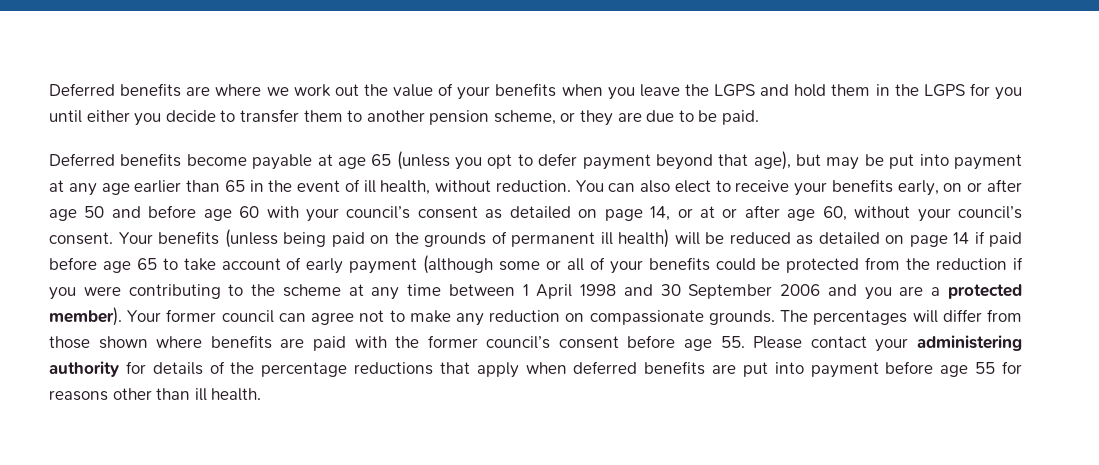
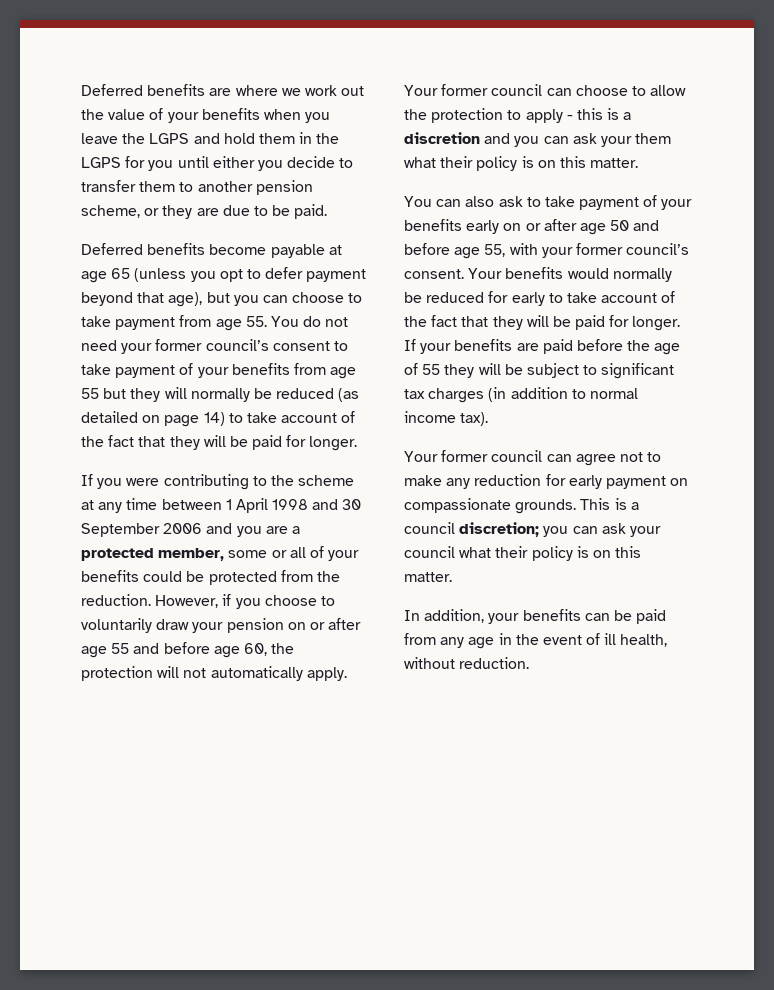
- Deferred benefits become payable at age 65 (unless you opt to defer payment beyond that age), but may be put into payment at any age earlier than 65 in the event of ill health, without reduction. You can also elect to receive your benefits early, on or after age 50 and before age 60 with your council’s consent as detailed on page 14, or at or after age 60, without your council’s consent. Your benefits (unless being paid on the grounds of permanent ill health) will be reduced as detailed on page 14 if paid before age 65 to take account of early payment (although some or all of your benefits could be protected from the reduction if you were contributing to the scheme at any time between 1 April 1998 and 30 September 2006 and you are a protected member). Your former council can agree not to make any reduction on compassionate grounds. The percentages will differ from those shown where benefits are paid with the former council’s consent before age 55. Please contact your administering authority for details of the percentage reductions that apply when deferred benefits are put into payment before age 55 for reasons other than ill health.
+ Deferred benefits become payable at age 65 (unless you opt to defer payment beyond that age), but you can choose to take payment from age 55. You do not need your former council’s consent to take payment of your benefits from age 55 but they will normally be reduced (as detailed on page 14) to take account of the fact that they will be paid for longer.
+ If you were contributing to the scheme at any time between 1 April 1998 and 30 September 2006 and you are a protected member, some or all of your benefits could be protected from the reduction. However, if you choose to voluntarily draw your pension on or after age 55 and before age 60, the protection will not automatically apply. Your former council can choose to allow the protection to apply - this is a discretion and you can ask your them what their policy is on this matter.
+ You can also ask to take payment of your benefits early on or after age 50 and before age 55, with your former council’s consent. Your benefits would normally be reduced for early to take account of the fact that they will be paid for longer. If your benefits are paid before the age of 55 they will be subject to significant tax charges (in addition to normal income tax).
+ Your former council can agree not to make any reduction for early payment on compassionate grounds. This is a council discretion; you can ask your council what their policy is on this matter.
+ In addition, your benefits can be paid from any age in the event of ill health, without reduction.

